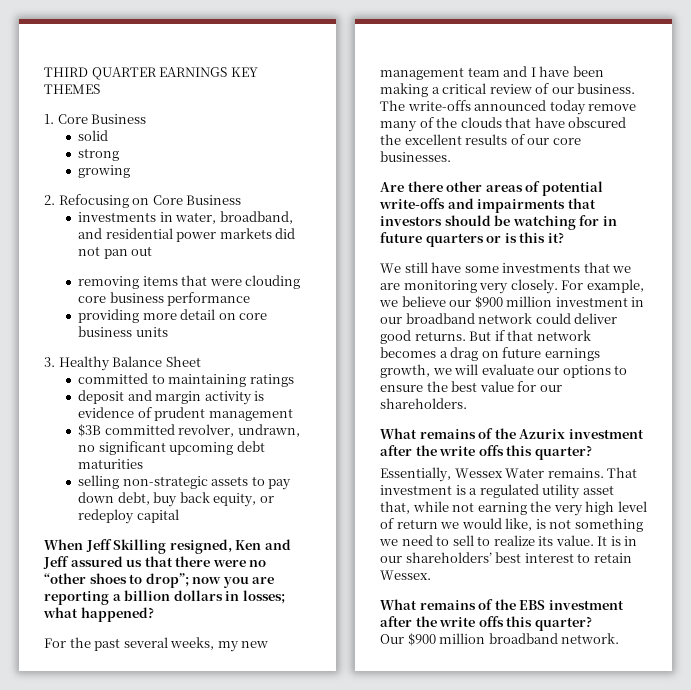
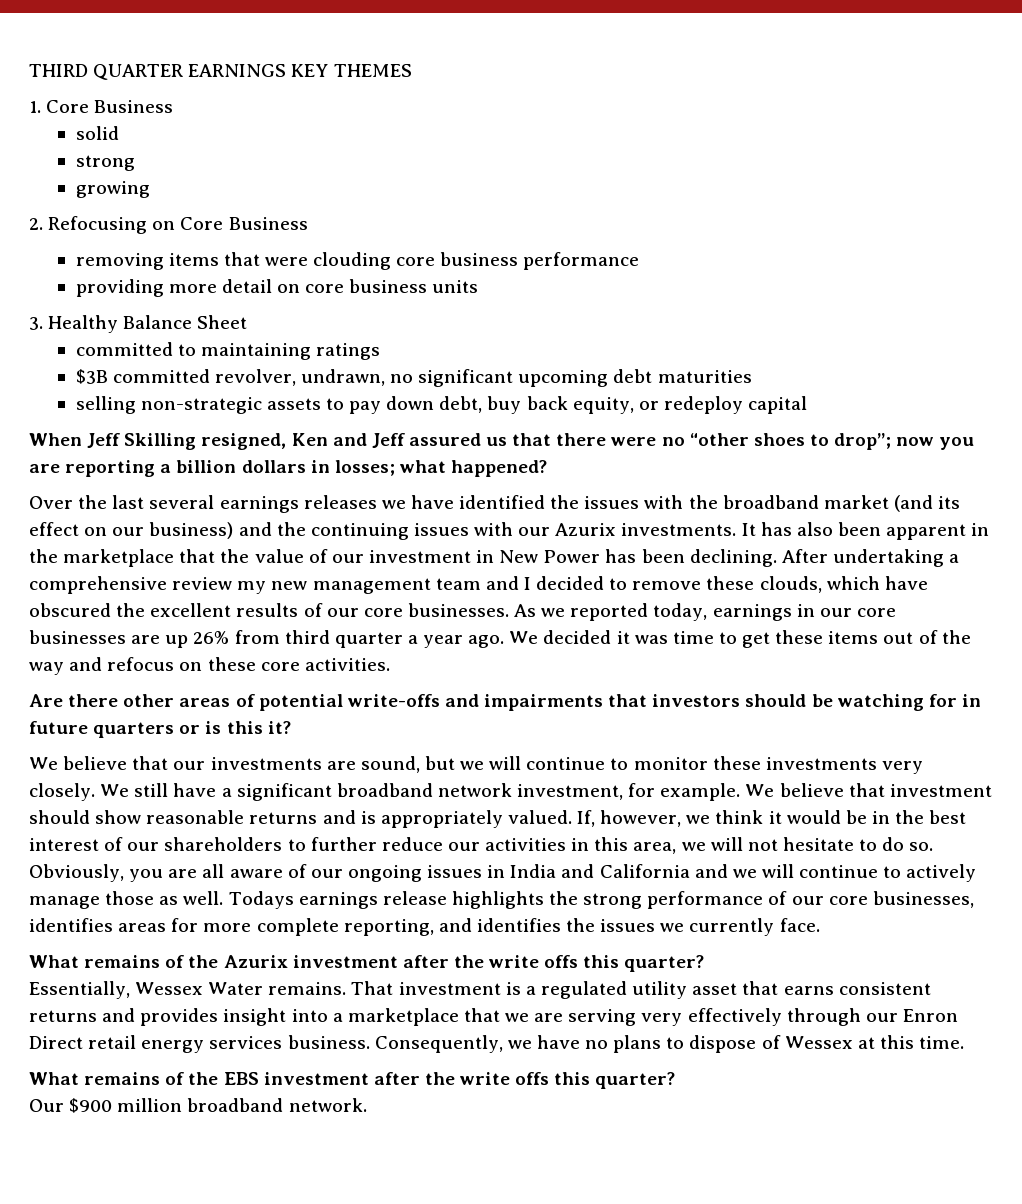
- investments in water, broadband, and residential power markets did not pan out
- deposit and margin activity is evidence of prudent management
- For the past several weeks, my new management team and I have been making a critical review of our business. The write-offs announced today remove many of the clouds that have obscured the excellent results of our core businesses.
+ Over the last several earnings releases we have identified the issues with the broadband market (and its effect on our business) and the continuing issues with our Azurix investments. It has also been apparent in the marketplace that the value of our investment in New Power has been declining. After undertaking a comprehensive review my new management team and I decided to remove these clouds, which have obscured the excellent results of our core businesses. As we reported today, earnings in our core businesses are up 26% from third quarter a year ago. We decided it was time to get these items out of the way and refocus on these core activities.
- We still have some investments that we are monitoring very closely. For example, we believe our $900 million investment in our broadband network could deliver good returns. But if that network becomes a drag on future earnings growth, we will evaluate our options to ensure the best value for our shareholders.
+ We believe that our investments are sound, but we will continue to monitor these investments very closely. We still have a significant broadband network investment, for example. We believe that investment should show reasonable returns and is appropriately valued. If, however, we think it would be in the best interest of our shareholders to further reduce our activities in this area, we will not hesitate to do so. Obviously, you are all aware of our ongoing issues in India and California and we will continue to actively manage those as well. Todays earnings release highlights the strong performance of our core businesses, identifies areas for more complete reporting, and identifies the issues we currently face.
- That investment is a regulated utility asset that, while not earning the very high level of return we would like, is not something we need to sell to realize its value. It is in our shareholders’ best interest to retain Wessex.
+ That investment is a regulated utility asset that earns consistent returns and provides insight into a marketplace that we are serving very effectively through our Enron Direct retail energy services business. Consequently, we have no plans to dispose of Wessex at this time.

